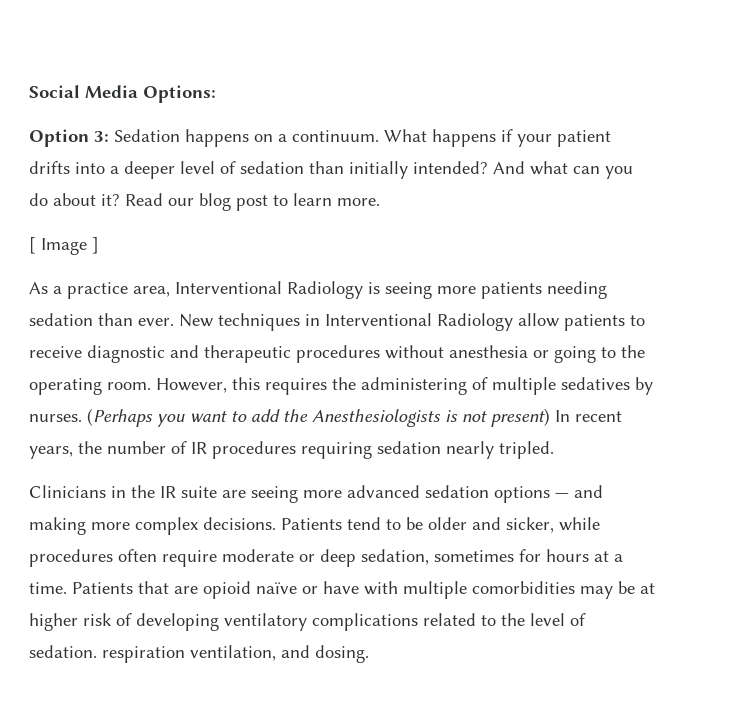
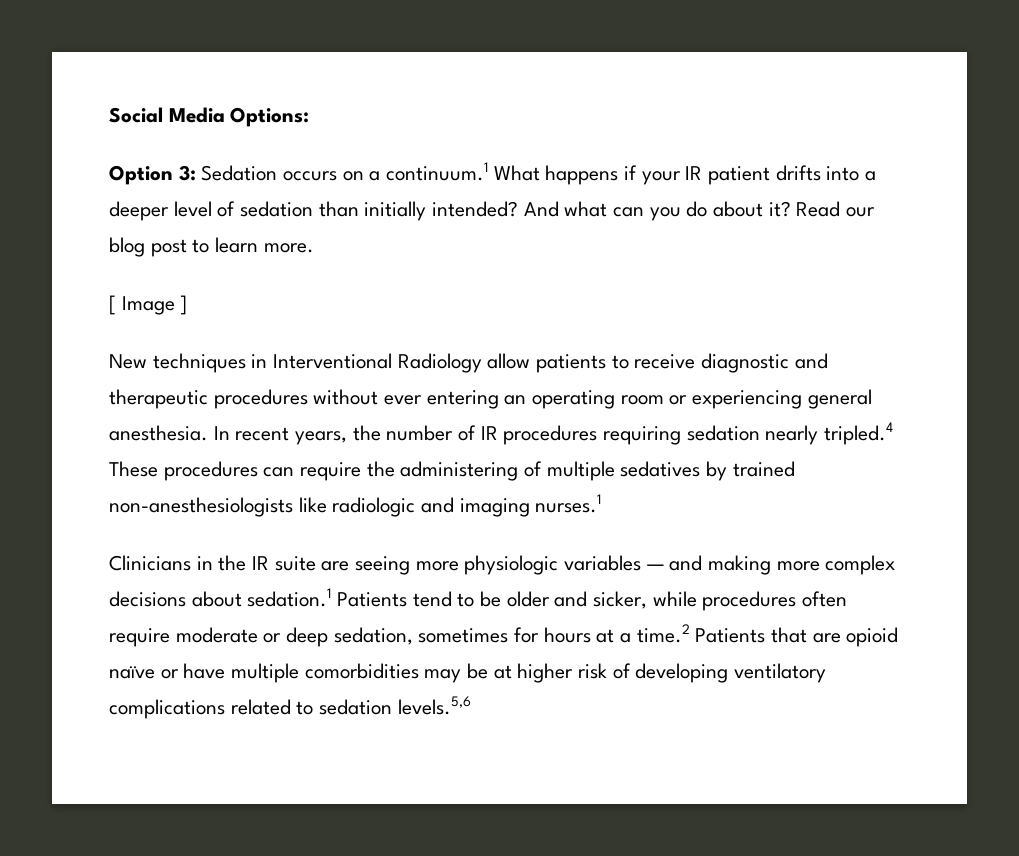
- Option 3: Sedation happens on a continuum. What happens if your patient drifts into a deeper level of sedation than initially intended?
+ Option 3: Sedation occurs on a continuum.1 What happens if your IR patient drifts into a deeper level of sedation than initially intended?
- As a practice area, Interventional Radiology is seeing more patients needing sedation than ever. New techniques in Interventional Radiology allow patients to receive diagnostic and therapeutic procedures without anesthesia or going to the operating room. However, this requires the administering of multiple sedatives by nurses. (Perhaps you want to add the Anesthesiologists is not present) In recent years, the number of IR procedures requiring sedation nearly tripled.
+ New techniques in Interventional Radiology allow patients to receive diagnostic and therapeutic procedures without ever entering an operating room or experiencing general anesthesia. In recent years, the number of IR procedures requiring sedation nearly tripled.4 These procedures can require the administering of multiple sedatives by trained non-anesthesiologists like radiologic and imaging nurses.1
- Clinicians in the IR suite are seeing more advanced sedation options — and making more complex decisions. Patients tend to be older and sicker, while procedures often require moderate or deep sedation, sometimes for hours at a time. Patients that are opioid naïve or have with multiple comorbidities may be at higher risk of developing ventilatory complications related to the level of sedation. respiration ventilation, and dosing.
+ Clinicians in the IR suite are seeing more physiologic variables — and making more complex decisions about sedation.1 Patients tend to be older and sicker, while procedures often require moderate or deep sedation, sometimes for hours at a time.2 Patients that are opioid naïve or have multiple comorbidities may be at higher risk of developing ventilatory complications related to sedation levels.5,6

